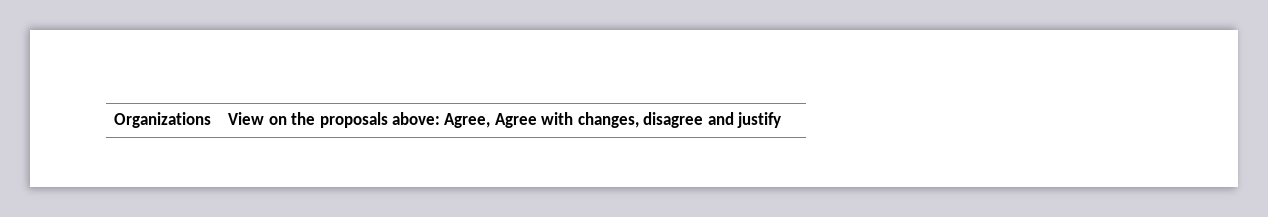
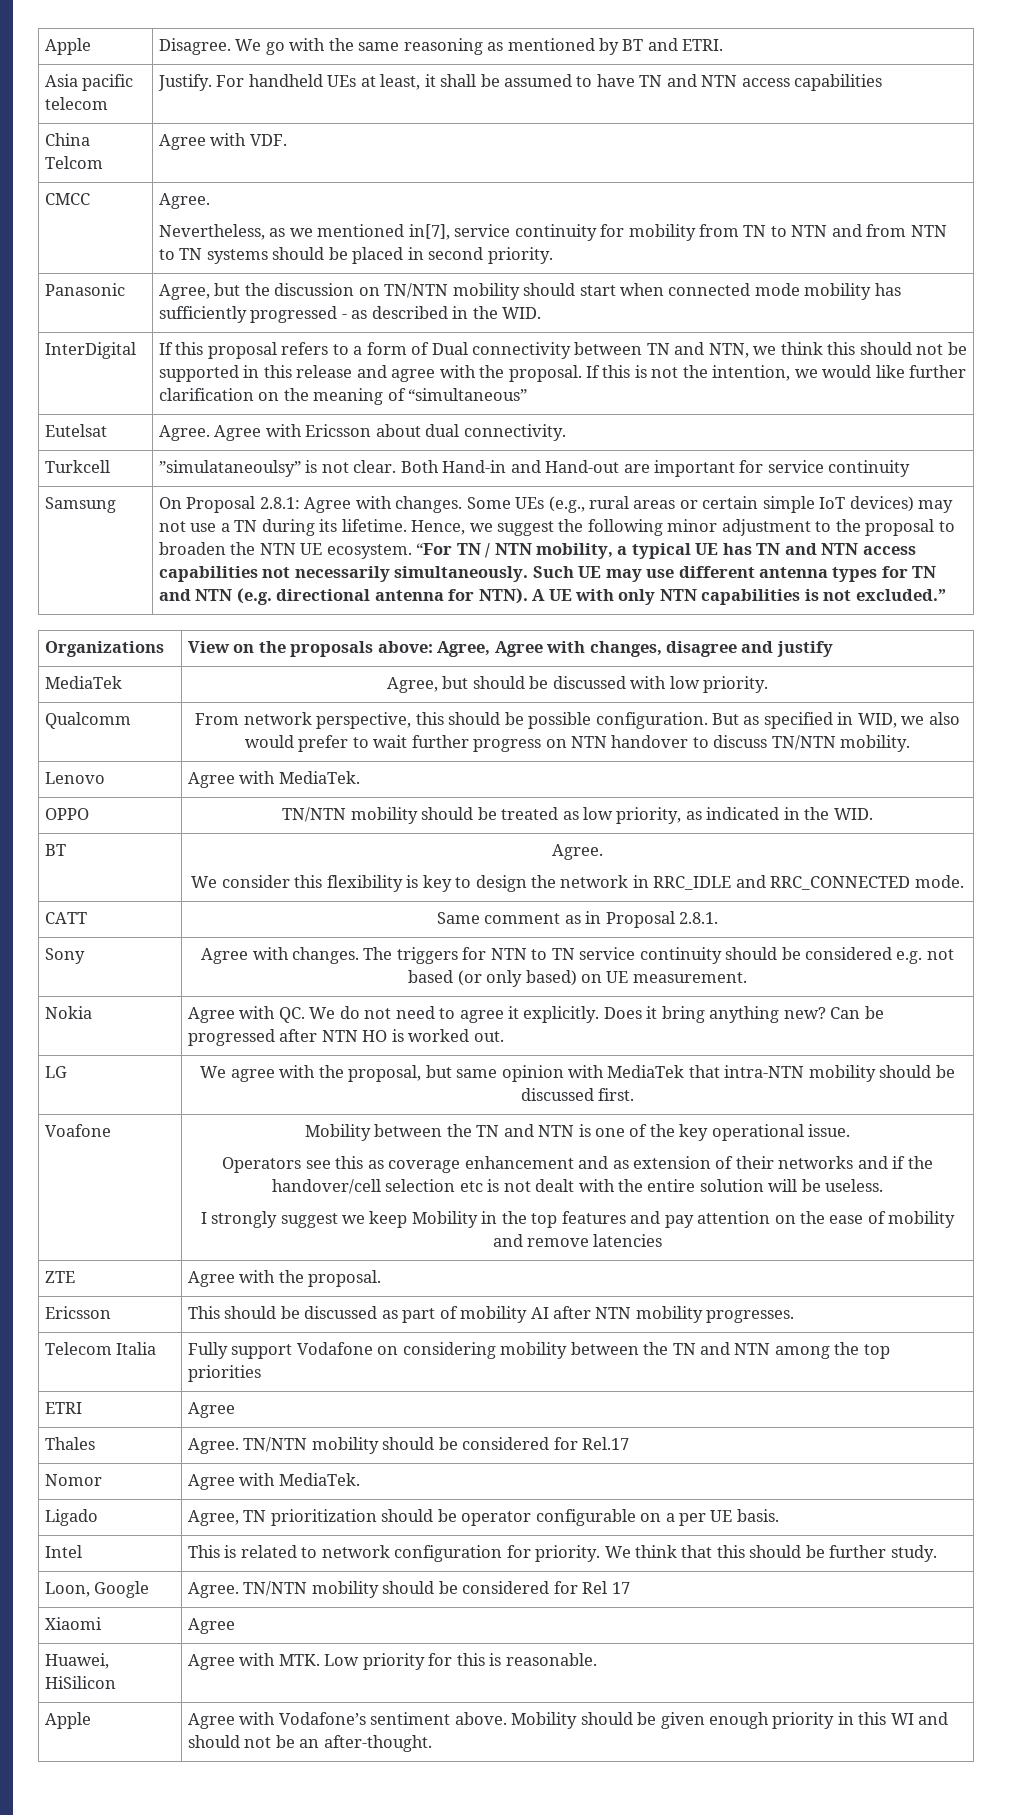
+ Apple | Disagree. We go with the same reasoning as mentioned by BT and ETRI.
+ Asia pacific telecom | Justify. For handheld UEs at least, it shall be assumed to have TN and NTN access capabilities
+ China Telcom | Agree with VDF.
+ CMCC | Agree.
+ Nevertheless, as we mentioned in[7], service continuity for mobility from TN to NTN and from NTN to TN systems should be placed in second priority.
+ Panasonic | Agree, but the discussion on TN/NTN mobility should start when connected mode mobility has sufficiently progressed - as described in the WID.
+ InterDigital | If this proposal refers to a form of Dual connectivity between TN and NTN, we think this should not be supported in this release and agree with the proposal. If this is not the intention, we would like further clarification on the meaning of “simultaneous”
+ Eutelsat | Agree. Agree with Ericsson about dual connectivity.
+ Turkcell | ”simulataneoulsy” is not clear. Both Hand-in and Hand-out are important for service continuity
+ Samsung | On Proposal 2.8.1: Agree with changes. Some UEs (e.g., rural areas or certain simple IoT devices) may not use a TN during its lifetime. Hence, we suggest the following minor adjustment to the proposal to broaden the NTN UE ecosystem. “For TN / NTN mobility, a typical UE has TN and NTN access capabilities not necessarily simultaneously. Such UE may use different antenna types for TN and NTN (e.g. directional antenna for NTN). A UE with only NTN capabilities is not excluded.”
+ MediaTek | Agree, but should be discussed with low priority.
+ Qualcomm | From network perspective, this should be possible configuration. But as specified in WID, we also would prefer to wait further progress on NTN handover to discuss TN/NTN mobility.
+ Lenovo | Agree with MediaTek.
+ OPPO | TN/NTN mobility should be treated as low priority, as indicated in the WID.
+ BT | Agree.
+ We consider this flexibility is key to design the network in RRC_IDLE and RRC_CONNECTED mode.
+ CATT | Same comment as in Proposal 2.8.1.
+ Sony | Agree with changes. The triggers for NTN to TN service continuity should be considered e.g. not based (or only based) on UE measurement.
+ Nokia | Agree with QC. We do not need to agree it explicitly. Does it bring anything new? Can be progressed after NTN HO is worked out.
+ LG | We agree with the proposal, but same opinion with MediaTek that intra-NTN mobility should be discussed first.
+ Voafone | Mobility between the TN and NTN is one of the key operational issue.
+ Operators see this as coverage enhancement and as extension of their networks and if the handover/cell selection etc is not dealt with the entire solution will be useless.
+ I strongly suggest we keep Mobility in the top features and pay attention on the ease of mobility and remove latencies
+ ZTE | Agree with the proposal.
+ Ericsson | This should be discussed as part of mobility AI after NTN mobility progresses.
+ Telecom Italia | Fully support Vodafone on considering mobility between the TN and NTN among the top priorities
+ ETRI | Agree
+ Thales | Agree. TN/NTN mobility should be considered for Rel.17
+ Nomor | Agree with MediaTek.
+ Ligado | Agree, TN prioritization should be operator configurable on a per UE basis.
+ Intel | This is related to network configuration for priority. We think that this should be further study.
+ Loon, Google | Agree. TN/NTN mobility should be considered for Rel 17
+ Xiaomi | Agree
+ Huawei, HiSilicon | Agree with MTK. Low priority for this is reasonable.
+ Apple | Agree with Vodafone’s sentiment above. Mobility should be given enough priority in this WI and should not be an after-thought.

